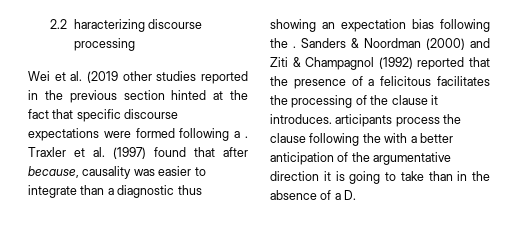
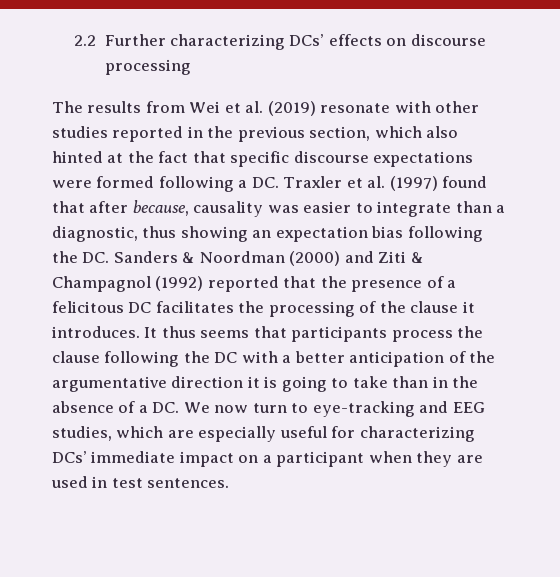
- 2.2 haracterizing discourse processing
- Wei et al. (2019 other studies reported in the previous section hinted at the fact that specific discourse expectations were formed following a . Traxler et al. (1997) found that after because, causality was easier to integrate than a diagnostic thus showing an expectation bias following the . Sanders & Noordman (2000) and Ziti & Champagnol (1992) reported that the presence of a felicitous facilitates the processing of the clause it introduces. articipants process the clause following the with a better anticipation of the argumentative direction it is going to take than in the absence of a D.
+ 2.2 Further characterizing DCs’ effects on discourse processing
+ The results from Wei et al. (2019) resonate with other studies reported in the previous section, which also hinted at the fact that specific discourse expectations were formed following a DC. Traxler et al. (1997) found that after because, causality was easier to integrate than a diagnostic, thus showing an expectation bias following the DC. Sanders & Noordman (2000) and Ziti & Champagnol (1992) reported that the presence of a felicitous DC facilitates the processing of the clause it introduces. It thus seems that participants process the clause following the DC with a better anticipation of the argumentative direction it is going to take than in the absence of a DC. We now turn to eye-tracking and EEG studies, which are especially useful for characterizing DCs’ immediate impact on a participant when they are used in test sentences.

